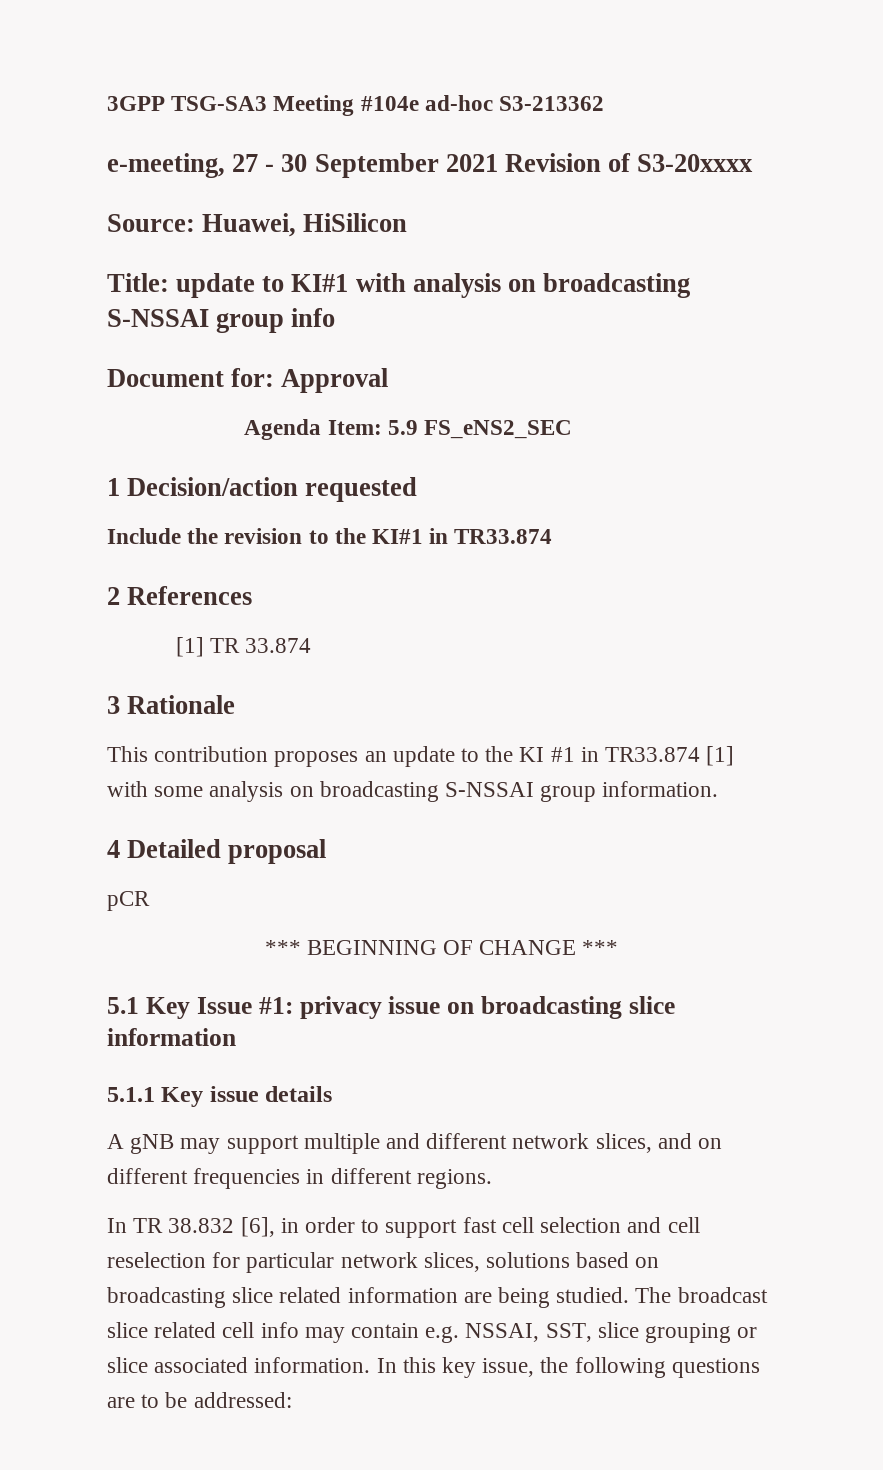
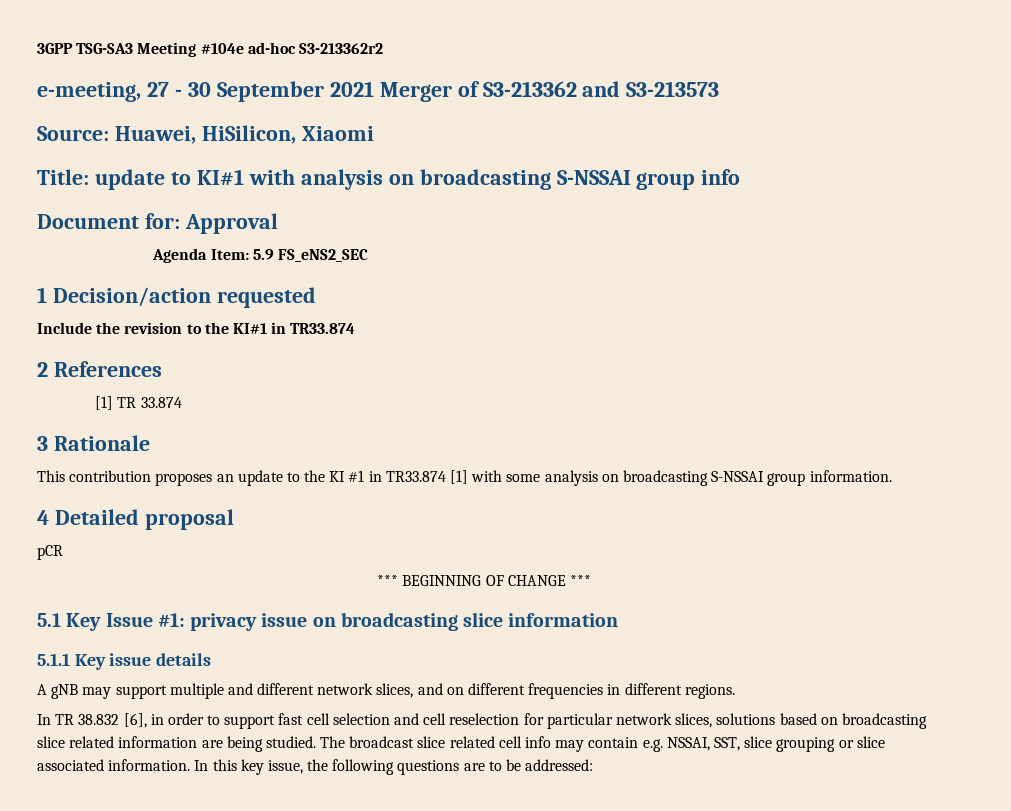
- 3GPP TSG-SA3 Meeting #104e ad-hoc S3-213362
+ 3GPP TSG-SA3 Meeting #104e ad-hoc S3-213362r2
- e-meeting, 27 - 30 September 2021 Revision of S3-20xxxx
+ e-meeting, 27 - 30 September 2021 Merger of S3-213362 and S3-213573
- Source: Huawei, HiSilicon
+ Source: Huawei, HiSilicon, Xiaomi

